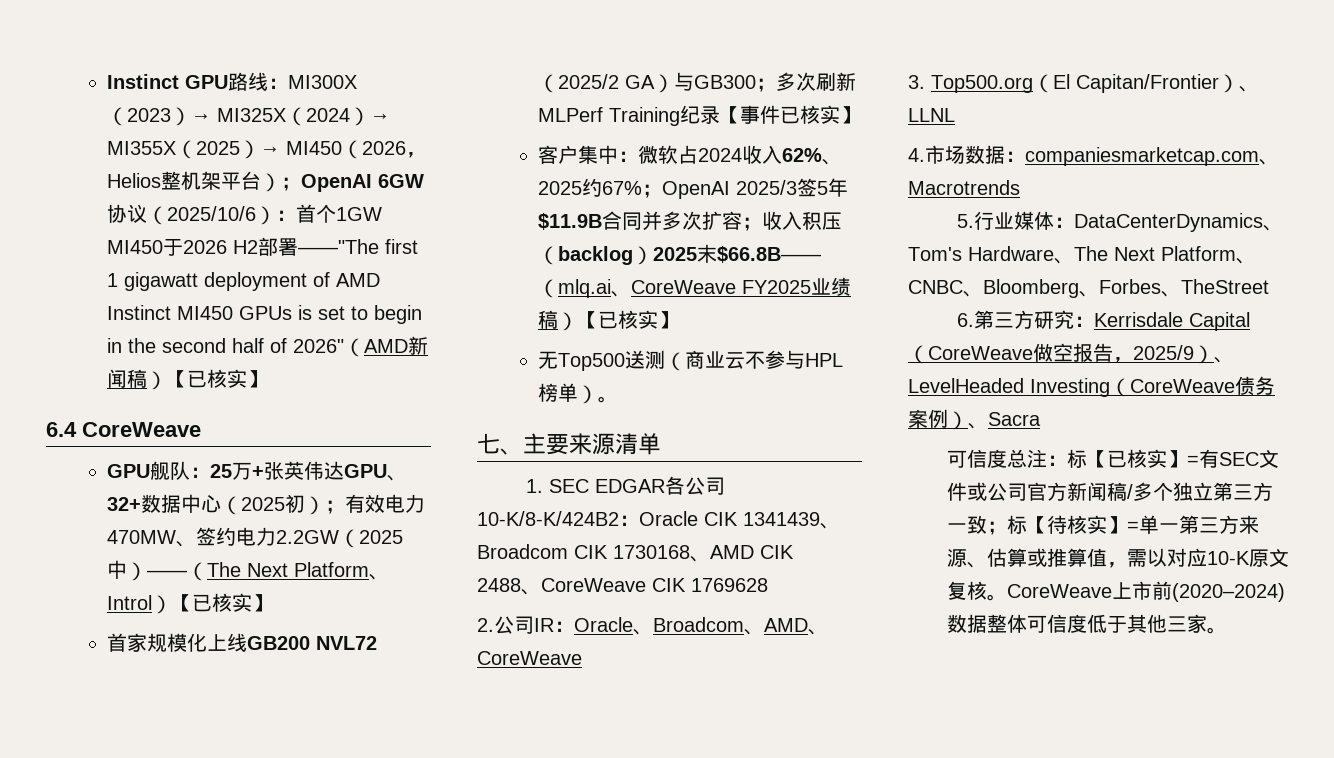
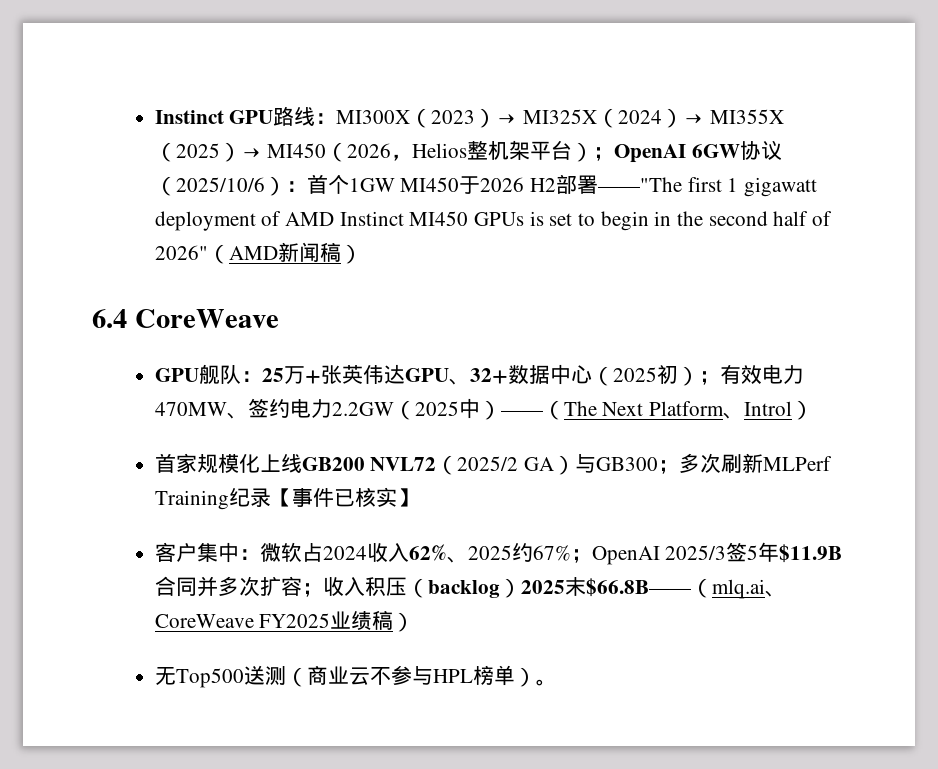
- Instinct GPU路线：MI300X（2023）→ MI325X（2024）→ MI355X（2025）→ MI450（2026，Helios整机架平台）；OpenAI 6GW协议（2025/10/6）：首个1GW MI450于2026 H2部署——"The first 1 gigawatt deployment of AMD Instinct MI450 GPUs is set to begin in the second half of 2026"（AMD新闻稿）【已核实】
+ Instinct GPU路线：MI300X（2023）→ MI325X（2024）→ MI355X（2025）→ MI450（2026，Helios整机架平台）；OpenAI 6GW协议（2025/10/6）：首个1GW MI450于2026 H2部署——"The first 1 gigawatt deployment of AMD Instinct MI450 GPUs is set to begin in the second half of 2026"（AMD新闻稿）
- GPU舰队：25万+张英伟达GPU、32+数据中心（2025初）；有效电力470MW、签约电力2.2GW（2025中）——（The Next Platform、Introl）【已核实】
+ GPU舰队：25万+张英伟达GPU、32+数据中心（2025初）；有效电力470MW、签约电力2.2GW（2025中）——（The Next Platform、Introl）
- 客户集中：微软占2024收入62%、2025约67%；OpenAI 2025/3签5年$11.9B合同并多次扩容；收入积压（backlog）2025末$66.8B——（mlq.ai、CoreWeave FY2025业绩稿）【已核实】
+ 客户集中：微软占2024收入62%、2025约67%；OpenAI 2025/3签5年$11.9B合同并多次扩容；收入积压（backlog）2025末$66.8B——（mlq.ai、CoreWeave FY2025业绩稿）
- 七、主要来源清单
- 1. SEC EDGAR各公司10-K/8-K/424B2：Oracle CIK 1341439、Broadcom CIK 1730168、AMD CIK 2488、CoreWeave CIK 1769628
- 2.公司IR：Oracle、Broadcom、AMD、CoreWeave
- 3. Top500.org（El Capitan/Frontier）、LLNL
- 4.市场数据：companiesmarketcap.com、Macrotrends
- 5.行业媒体：DataCenterDynamics、Tom's Hardware、The Next Platform、CNBC、Bloomberg、Forbes、TheStreet
- 6.第三方研究：Kerrisdale Capital（CoreWeave做空报告，2025/9）、LevelHeaded Investing（CoreWeave债务案例）、Sacra
- 可信度总注：标【已核实】=有SEC文件或公司官方新闻稿/多个独立第三方一致；标【待核实】=单一第三方来源、估算或推算值，需以对应10-K原文复核。CoreWeave上市前(2020–2024)数据整体可信度低于其他三家。

